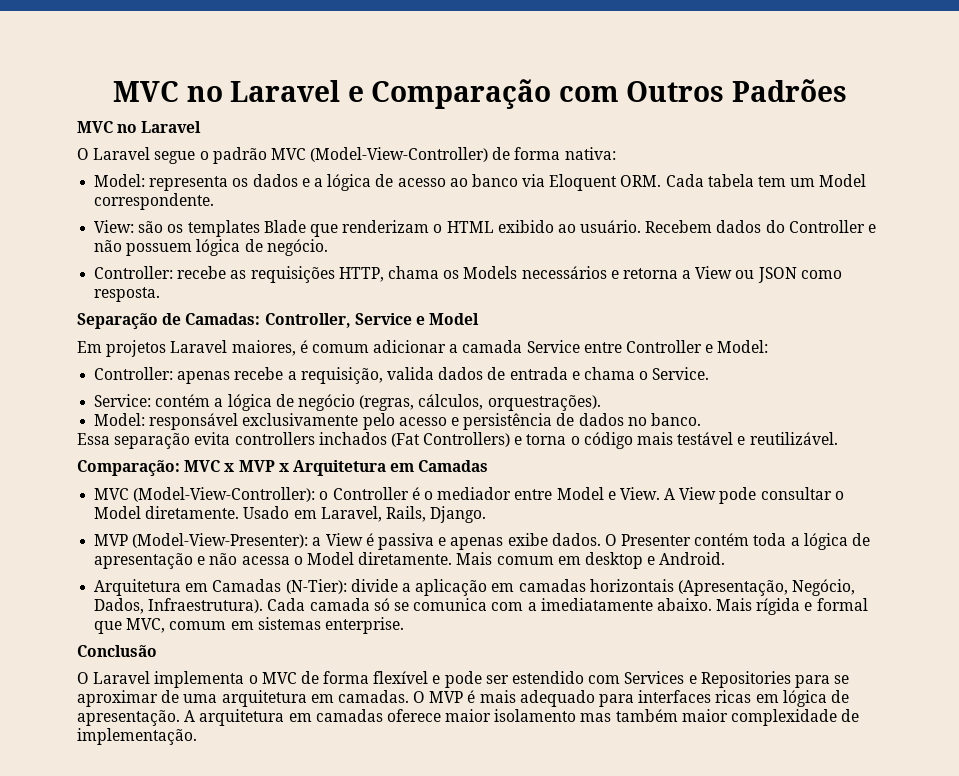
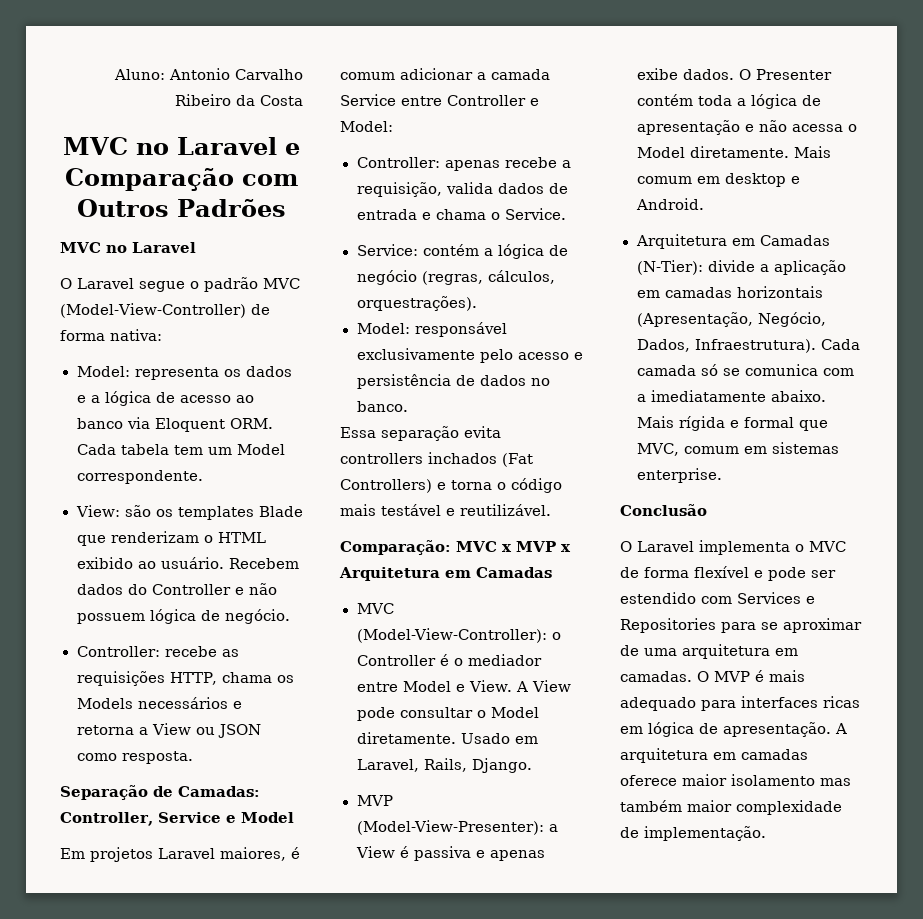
+ Aluno: Antonio Carvalho Ribeiro da Costa

